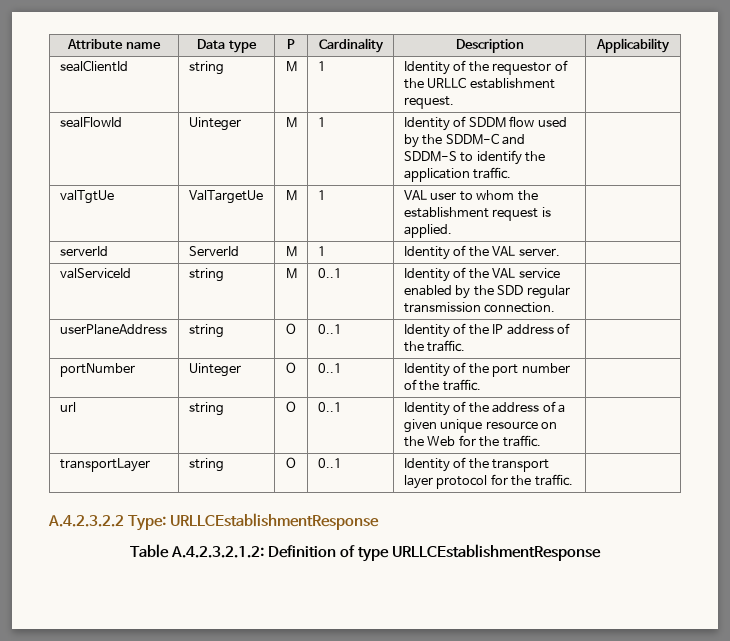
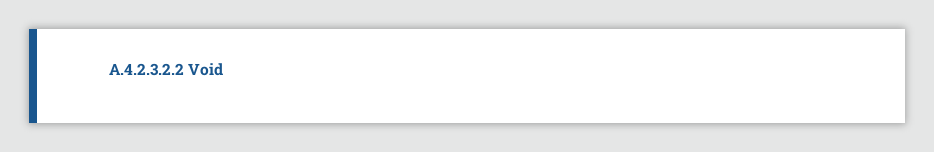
- Attribute name | Data type | P | Cardinality | Description | Applicability
- sealClientId | string | M | 1 | Identity of the requestor of the URLLC establishment request. |
- sealFlowId | Uinteger | M | 1 | Identity of SDDM flow used by the SDDM-C and SDDM-S to identify the application traffic. |
- valTgtUe | ValTargetUe | M | 1 | VAL user to whom the establishment request is applied. |
- serverId | ServerId | M | 1 | Identity of the VAL server. |
- valServiceId | string | M | 0..1 | Identity of the VAL service enabled by the SDD regular transmission connection. |
- userPlaneAddress | string | O | 0..1 | Identity of the IP address of the traffic. |
- portNumber | Uinteger | O | 0..1 | Identity of the port number of the traffic. |
- url | string | O | 0..1 | Identity of the address of a given unique resource on the Web for the traffic. |
- transportLayer | string | O | 0..1 | Identity of the transport layer protocol for the traffic. |
- A.4.2.3.2.2 Type: URLLCEstablishmentResponse
- Table A.4.2.3.2.1.2: Definition of type URLLCEstablishmentResponse
+ A.4.2.3.2.2 Void

